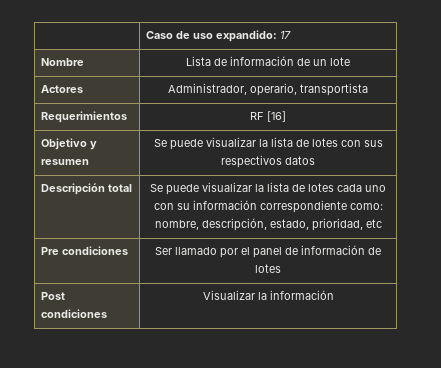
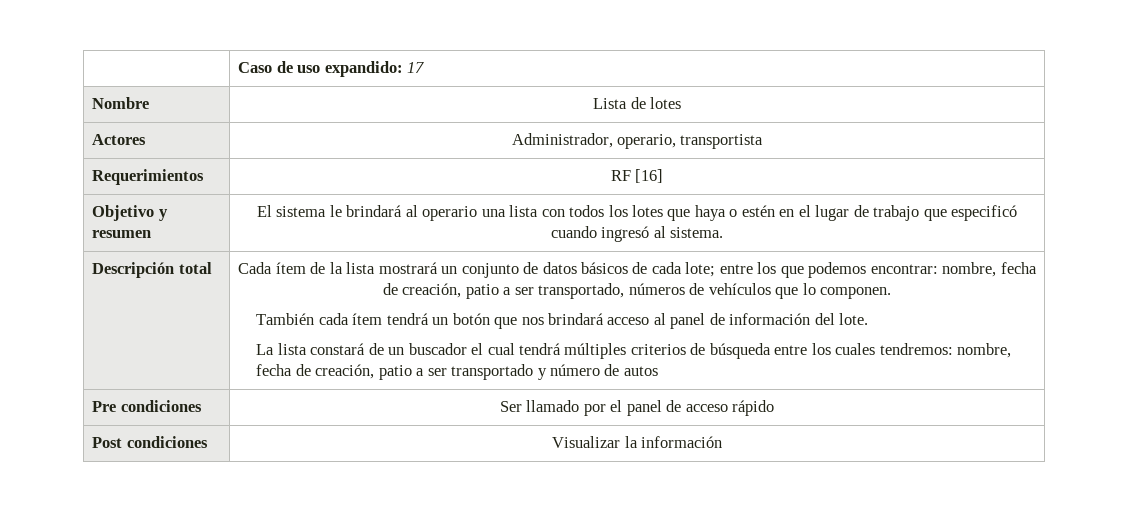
- Nombre | Lista de información de un lote
+ Nombre | Lista de lotes
- Objetivo y resumen | Se puede visualizar la lista de lotes con sus respectivos datos
- Descripción total | Se puede visualizar la lista de lotes cada uno con su información correspondiente como: nombre, descripción, estado, prioridad, etc
+ Objetivo y resumen | El sistema le brindará al operario una lista con todos los lotes que haya o estén en el lugar de trabajo que especificó cuando ingresó al sistema.
+ Descripción total | Cada ítem de la lista mostrará un conjunto de datos básicos de cada lote; entre los que podemos encontrar: nombre, fecha de creación, patio a ser transportado, números de vehículos que lo componen.
+ También cada ítem tendrá un botón que nos brindará acceso al panel de información del lote.
+ La lista constará de un buscador el cual tendrá múltiples criterios de búsqueda entre los cuales tendremos: nombre, fecha de creación, patio a ser transportado y número de autos
- Pre condiciones | Ser llamado por el panel de información de lotes
+ Pre condiciones | Ser llamado por el panel de acceso rápido

